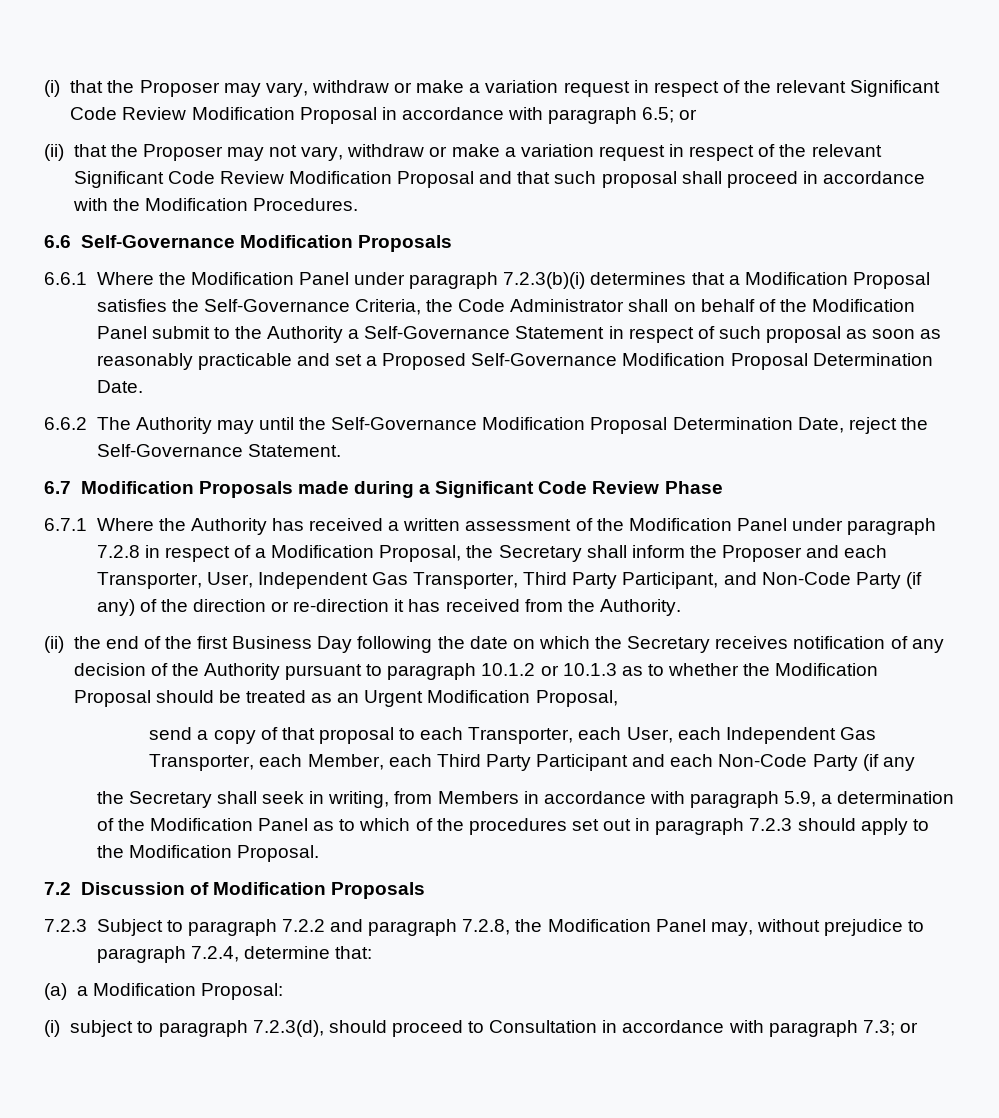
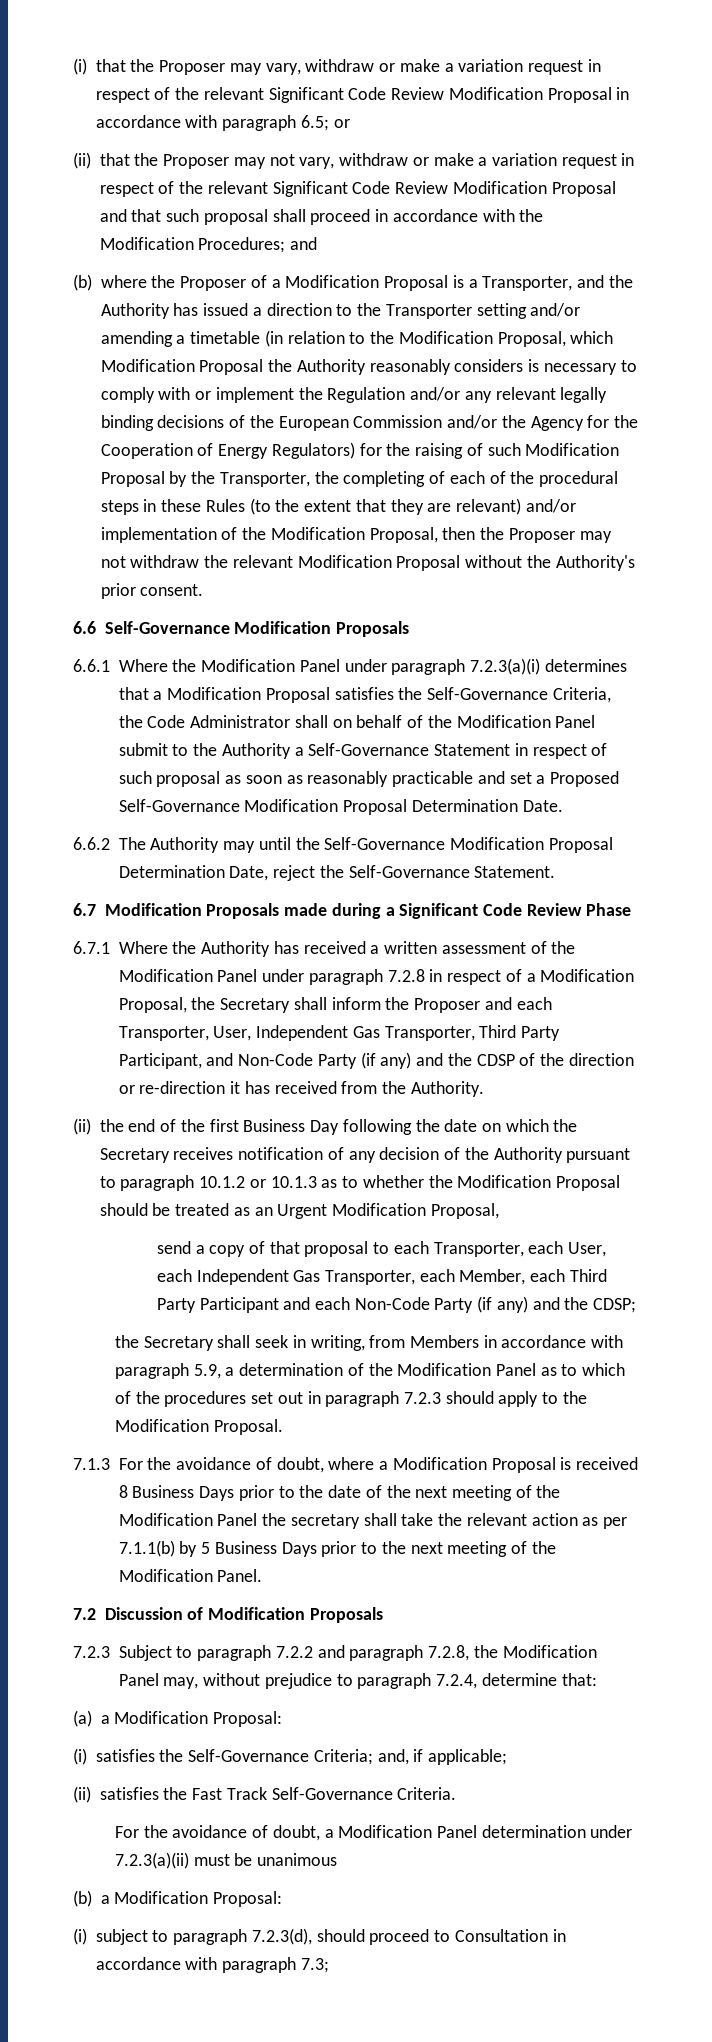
- (ii) that the Proposer may not vary, withdraw or make a variation request in respect of the relevant Significant Code Review Modification Proposal and that such proposal shall proceed in accordance with the Modification Procedures.
+ (ii) that the Proposer may not vary, withdraw or make a variation request in respect of the relevant Significant Code Review Modification Proposal and that such proposal shall proceed in accordance with the Modification Procedures; and
+ (b) where the Proposer of a Modification Proposal is a Transporter, and the Authority has issued a direction to the Transporter setting and/or amending a timetable (in relation to the Modification Proposal, which Modification Proposal the Authority reasonably considers is necessary to comply with or implement the Regulation and/or any relevant legally binding decisions of the European Commission and/or the Agency for the Cooperation of Energy Regulators) for the raising of such Modification Proposal by the Transporter, the completing of each of the procedural steps in these Rules (to the extent that they are relevant) and/or implementation of the Modification Proposal, then the Proposer may not withdraw the relevant Modification Proposal without the Authority's prior consent.
- 6.6.1 Where the Modification Panel under paragraph 7.2.3(b)(i) determines that a Modification Proposal satisfies the Self-Governance Criteria, the Code Administrator shall on behalf of the Modification Panel submit to the Authority a Self-Governance Statement in respect of such proposal as soon as reasonably practicable and set a Proposed Self-Governance Modification Proposal Determination Date.
+ 6.6.1 Where the Modification Panel under paragraph 7.2.3(a)(i) determines that a Modification Proposal satisfies the Self-Governance Criteria, the Code Administrator shall on behalf of the Modification Panel submit to the Authority a Self-Governance Statement in respect of such proposal as soon as reasonably practicable and set a Proposed Self-Governance Modification Proposal Determination Date.
- 6.7.1 Where the Authority has received a written assessment of the Modification Panel under paragraph 7.2.8 in respect of a Modification Proposal, the Secretary shall inform the Proposer and each Transporter, User, Independent Gas Transporter, Third Party Participant, and Non-Code Party (if any) of the direction or re-direction it has received from the Authority.
+ 6.7.1 Where the Authority has received a written assessment of the Modification Panel under paragraph 7.2.8 in respect of a Modification Proposal, the Secretary shall inform the Proposer and each Transporter, User, Independent Gas Transporter, Third Party Participant, and Non-Code Party (if any) and the CDSP of the direction or re-direction it has received from the Authority.
- send a copy of that proposal to each Transporter, each User, each Independent Gas Transporter, each Member, each Third Party Participant and each Non-Code Party (if any
+ send a copy of that proposal to each Transporter, each User, each Independent Gas Transporter, each Member, each Third Party Participant and each Non-Code Party (if any) and the CDSP;
+ 7.1.3 For the avoidance of doubt, where a Modification Proposal is received 8 Business Days prior to the date of the next meeting of the Modification Panel the secretary shall take the relevant action as per 7.1.1(b) by 5 Business Days prior to the next meeting of the Modification Panel.
+ (i) satisfies the Self-Governance Criteria; and, if applicable;
+ (ii) satisfies the Fast Track Self-Governance Criteria.
+ For the avoidance of doubt, a Modification Panel determination under 7.2.3(a)(ii) must be unanimous
+ (b) a Modification Proposal:
- (i) subject to paragraph 7.2.3(d), should proceed to Consultation in accordance with paragraph 7.3; or
+ (i) subject to paragraph 7.2.3(d), should proceed to Consultation in accordance with paragraph 7.3;

